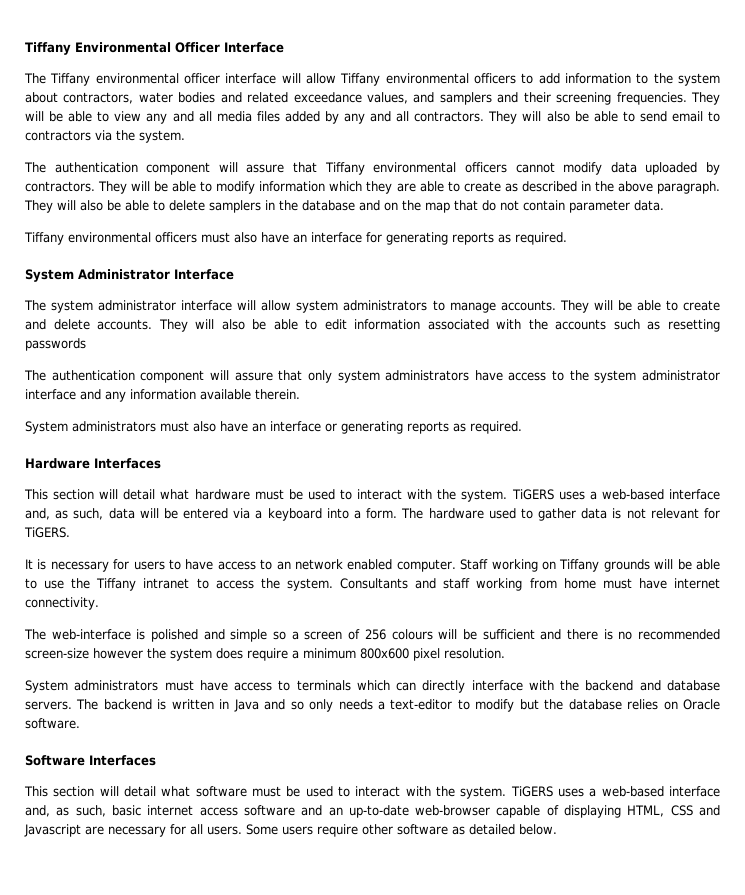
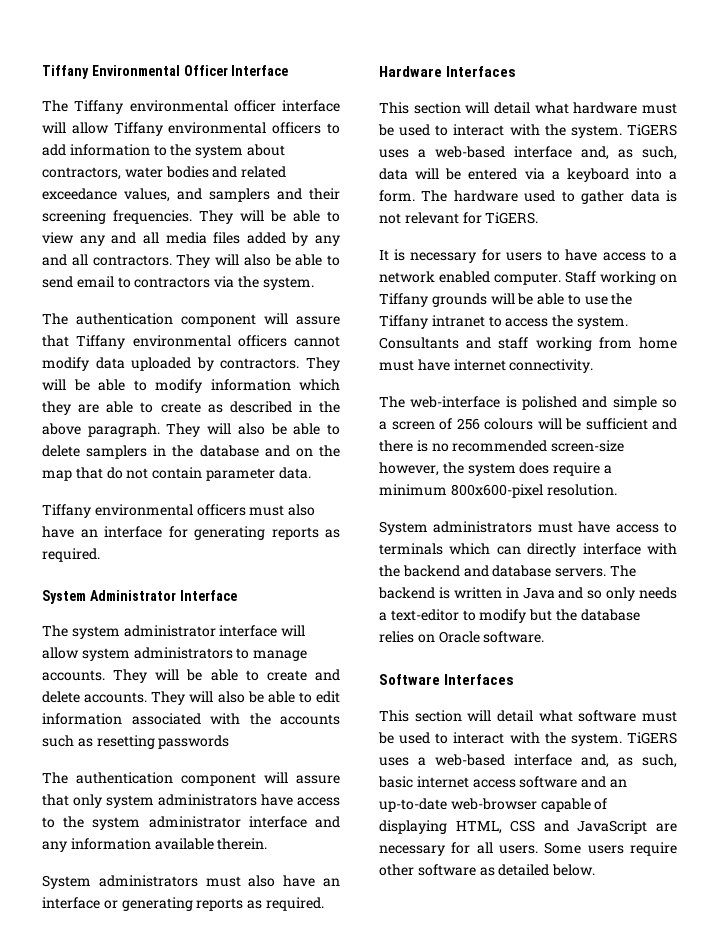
- It is necessary for users to have access to an network enabled computer.
+ It is necessary for users to have access to a network enabled computer.
- The web-interface is polished and simple so a screen of 256 colours will be sufficient and there is no recommended screen-size however the system does require a minimum 800x600 pixel resolution.
+ The web-interface is polished and simple so a screen of 256 colours will be sufficient and there is no recommended screen-size however, the system does require a minimum 800x600-pixel resolution.
- TiGERS uses a web-based interface and, as such, basic internet access software and an up-to-date web-browser capable of displaying HTML, CSS and Javascript are necessary for all users.
+ TiGERS uses a web-based interface and, as such, basic internet access software and an up-to-date web-browser capable of displaying HTML, CSS and JavaScript are necessary for all users.

